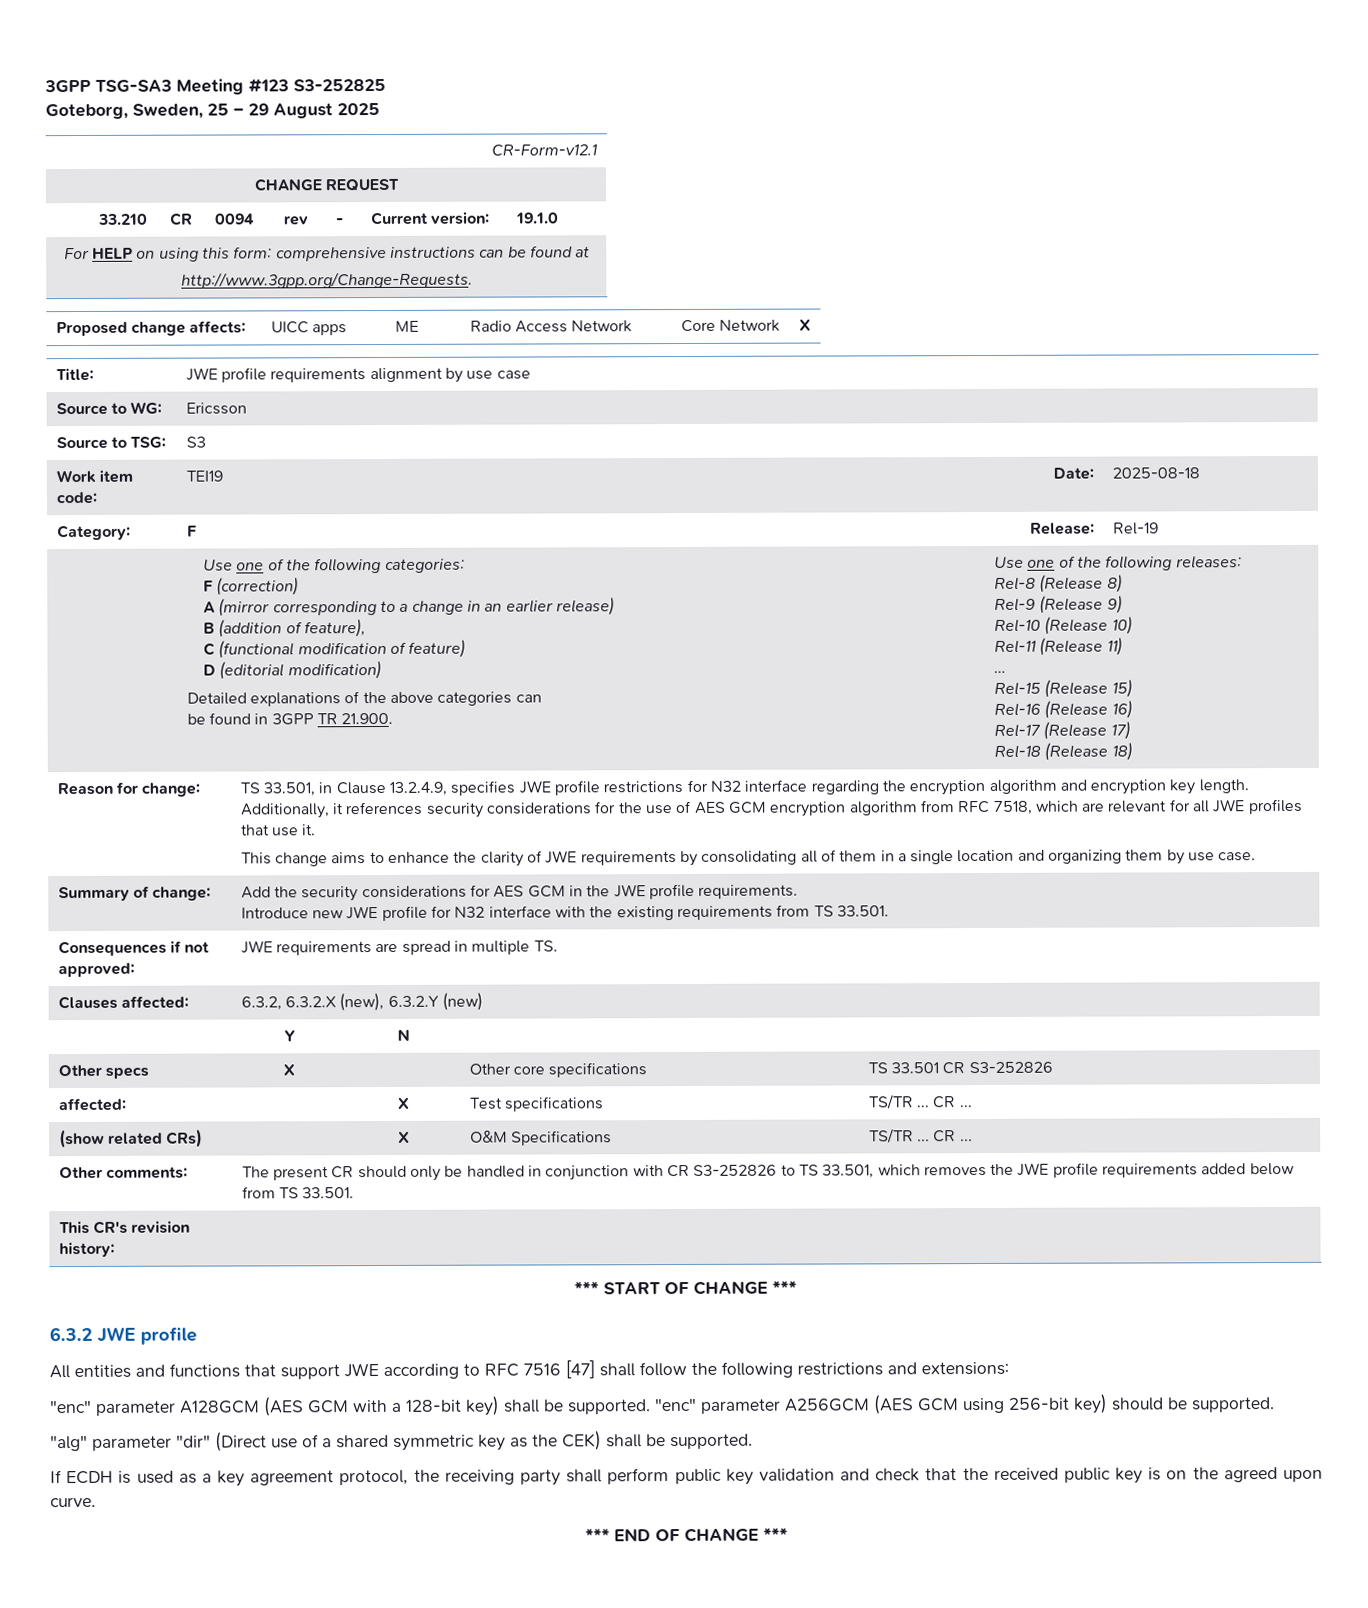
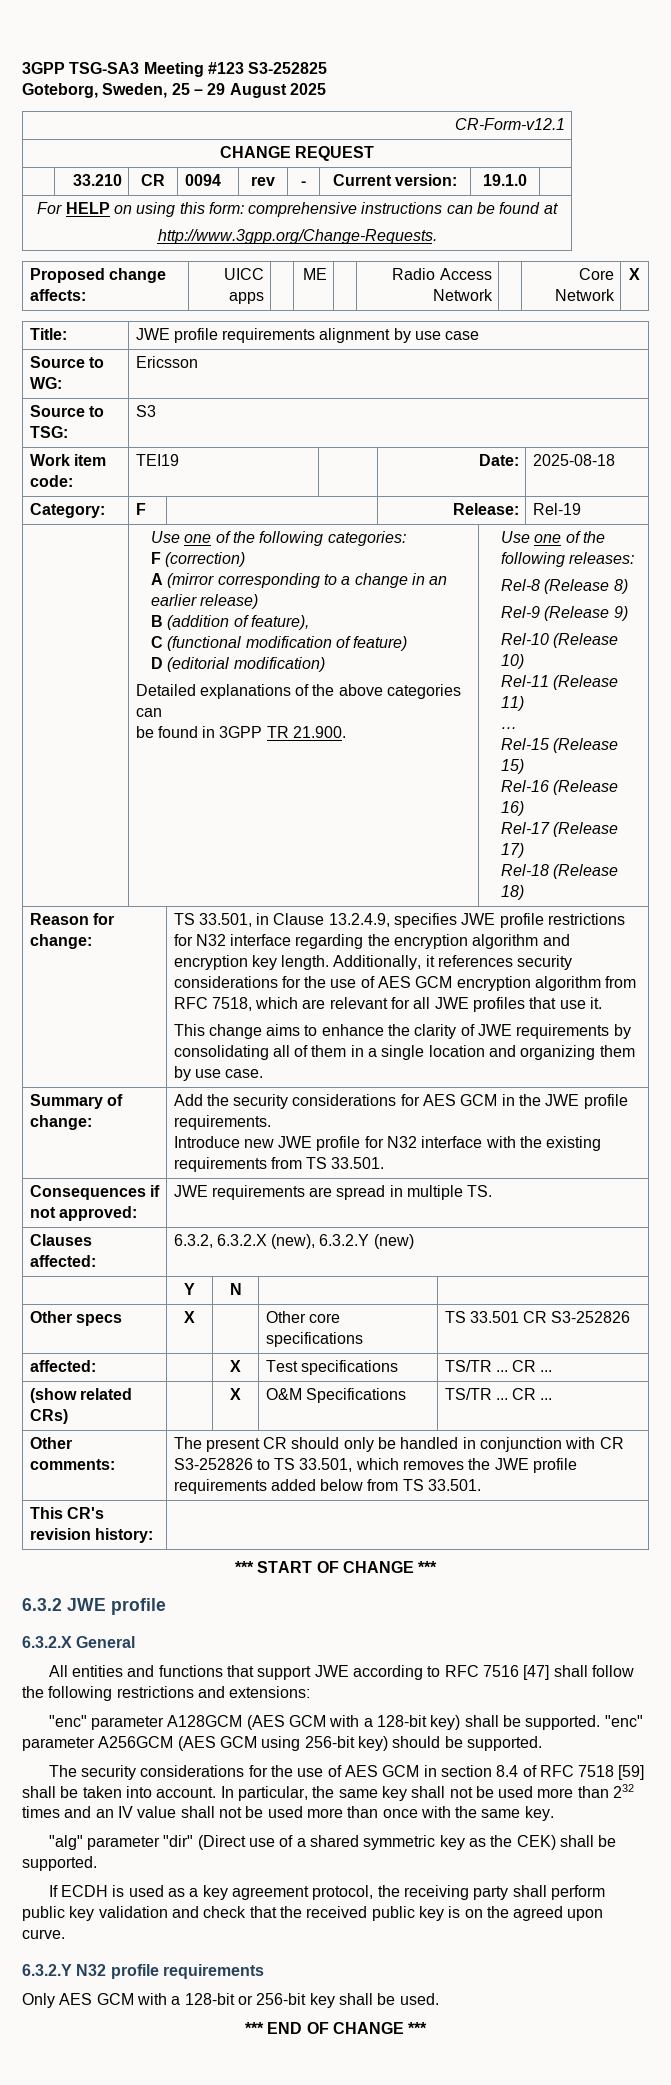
+ 6.3.2.X General
+ The security considerations for the use of AES GCM in section 8.4 of RFC 7518 [59] shall be taken into account. In particular, the same key shall not be used more than 232 times and an IV value shall not be used more than once with the same key.
+ 6.3.2.Y N32 profile requirements
+ Only AES GCM with a 128-bit or 256-bit key shall be used.

